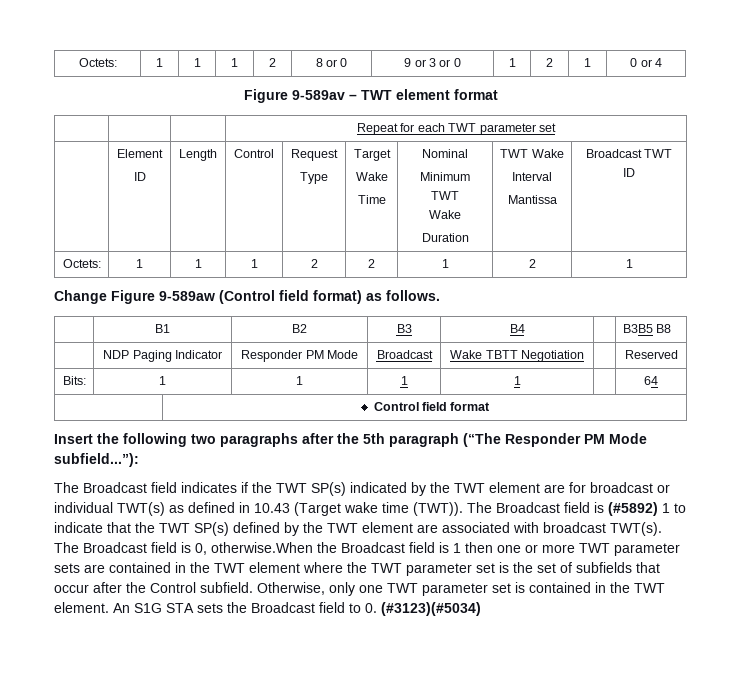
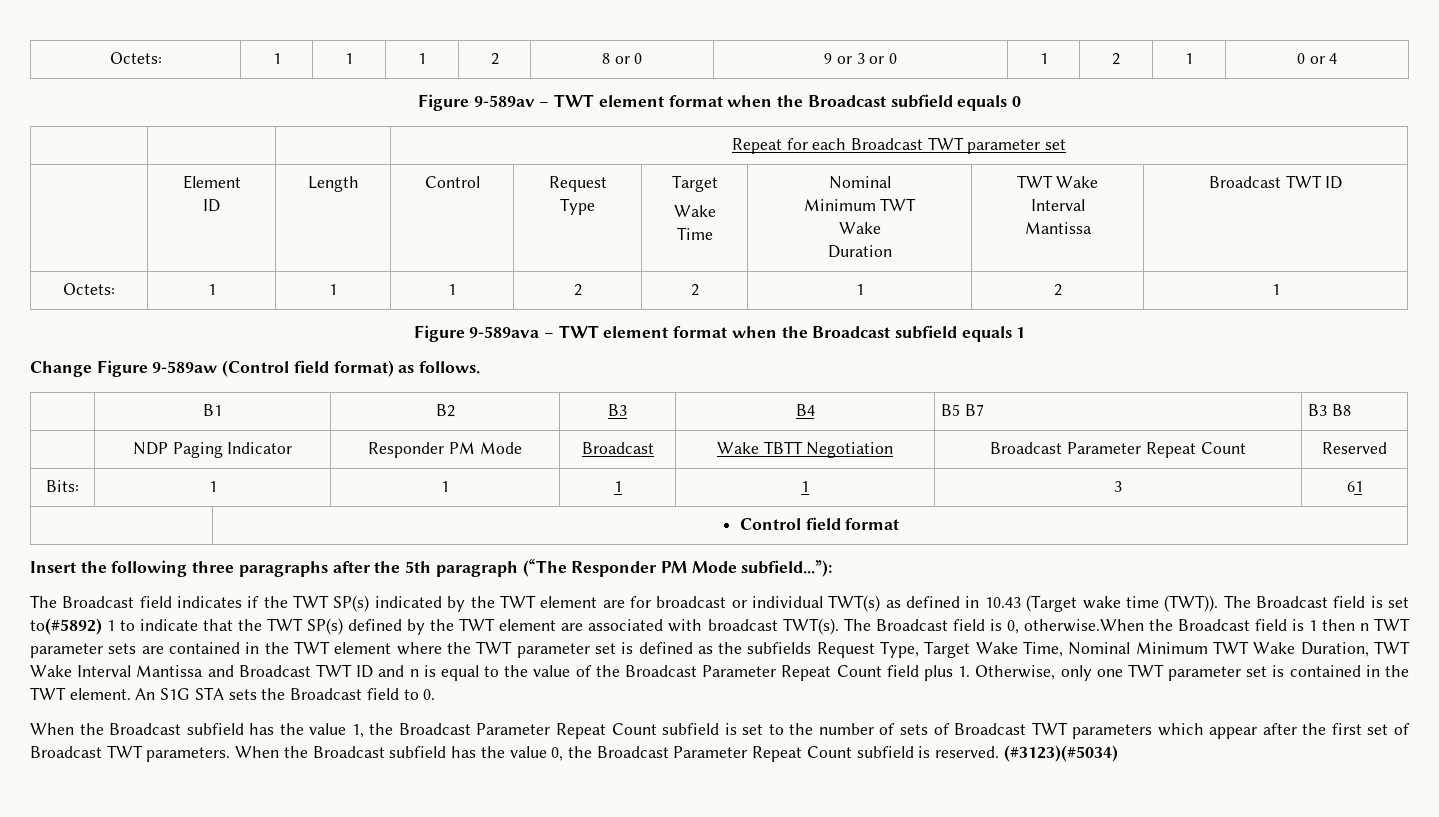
- Figure 9-589av – TWT element format
+ Figure 9-589av – TWT element format when the Broadcast subfield equals 0
- | | | Repeat for each TWT parameter set
+ | | | Repeat for each Broadcast TWT parameter set
+ Figure 9-589ava – TWT element format when the Broadcast subfield equals 1
- | B1 | B2 | B3 | B4 | | B3B5 B8
+ | B1 | B2 | B3 | B4 | B5 B7 | B3 B8
- | NDP Paging Indicator | Responder PM Mode | Broadcast | Wake TBTT Negotiation | | Reserved
+ | NDP Paging Indicator | Responder PM Mode | Broadcast | Wake TBTT Negotiation | Broadcast Parameter Repeat Count | Reserved
- Bits: | 1 | 1 | 1 | 1 | | 64
+ Bits: | 1 | 1 | 1 | 1 | 3 | 61
- Insert the following two paragraphs after the 5th paragraph (“The Responder PM Mode subfield...”):
+ Insert the following three paragraphs after the 5th paragraph (“The Responder PM Mode subfield...”):
- The Broadcast field is (#5892) 1 to indicate that the TWT SP(s) defined by the TWT element are associated with broadcast TWT(s).
+ The Broadcast field is set to(#5892) 1 to indicate that the TWT SP(s) defined by the TWT element are associated with broadcast TWT(s).
- The Broadcast field is 0, otherwise.When the Broadcast field is 1 then one or more TWT parameter sets are contained in the TWT element where the TWT parameter set is the set of subfields that occur after the Control subfield. Otherwise, only one TWT parameter set is contained in the TWT element.
+ The Broadcast field is 0, otherwise.When the Broadcast field is 1 then n TWT parameter sets are contained in the TWT element where the TWT parameter set is defined as the subfields Request Type, Target Wake Time, Nominal Minimum TWT Wake Duration, TWT Wake Interval Mantissa and Broadcast TWT ID and n is equal to the value of the Broadcast Parameter Repeat Count field plus 1. Otherwise, only one TWT parameter set is contained in the TWT element.
- An S1G STA sets the Broadcast field to 0. (#3123)(#5034)
+ An S1G STA sets the Broadcast field to 0.
+ When the Broadcast subfield has the value 1, the Broadcast Parameter Repeat Count subfield is set to the number of sets of Broadcast TWT parameters which appear after the first set of Broadcast TWT parameters. When the Broadcast subfield has the value 0, the Broadcast Parameter Repeat Count subfield is reserved. (#3123)(#5034)

